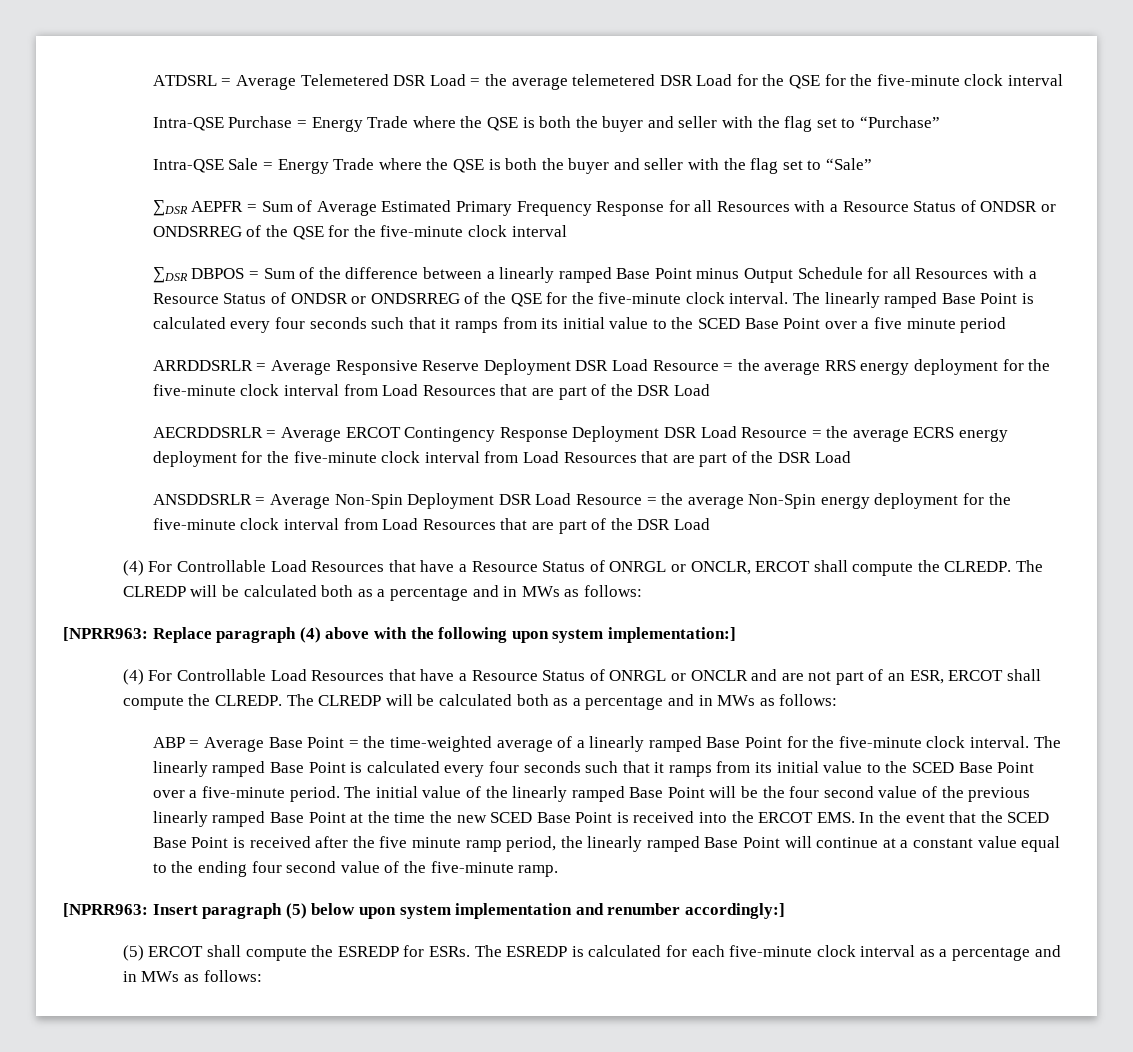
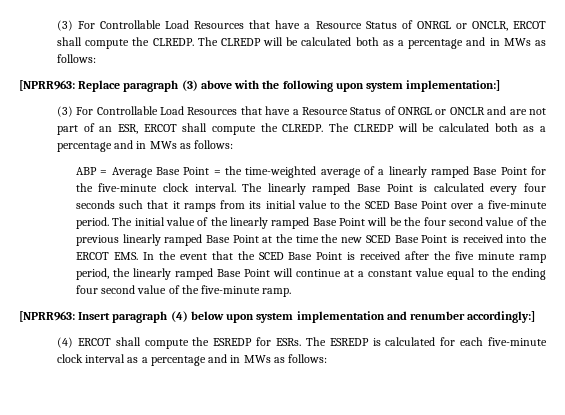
- ATDSRL = Average Telemetered DSR Load = the average telemetered DSR Load for the QSE for the five-minute clock interval
- Intra-QSE Purchase = Energy Trade where the QSE is both the buyer and seller with the flag set to “Purchase”
- Intra-QSE Sale = Energy Trade where the QSE is both the buyer and seller with the flag set to “Sale”
- ∑DSR AEPFR = Sum of Average Estimated Primary Frequency Response for all Resources with a Resource Status of ONDSR or ONDSRREG of the QSE for the five-minute clock interval
- ∑DSR DBPOS = Sum of the difference between a linearly ramped Base Point minus Output Schedule for all Resources with a Resource Status of ONDSR or ONDSRREG of the QSE for the five-minute clock interval. The linearly ramped Base Point is calculated every four seconds such that it ramps from its initial value to the SCED Base Point over a five minute period
- ARRDDSRLR = Average Responsive Reserve Deployment DSR Load Resource = the average RRS energy deployment for the five-minute clock interval from Load Resources that are part of the DSR Load
- AECRDDSRLR = Average ERCOT Contingency Response Deployment DSR Load Resource = the average ECRS energy deployment for the five-minute clock interval from Load Resources that are part of the DSR Load
- ANSDDSRLR = Average Non-Spin Deployment DSR Load Resource = the average Non-Spin energy deployment for the five-minute clock interval from Load Resources that are part of the DSR Load
- (4) For Controllable Load Resources that have a Resource Status of ONRGL or ONCLR, ERCOT shall compute the CLREDP.
+ (3) For Controllable Load Resources that have a Resource Status of ONRGL or ONCLR, ERCOT shall compute the CLREDP.
- [NPRR963: Replace paragraph (4) above with the following upon system implementation:]
+ [NPRR963: Replace paragraph (3) above with the following upon system implementation:]
- (4) For Controllable Load Resources that have a Resource Status of ONRGL or ONCLR and are not part of an ESR, ERCOT shall compute the CLREDP.
+ (3) For Controllable Load Resources that have a Resource Status of ONRGL or ONCLR and are not part of an ESR, ERCOT shall compute the CLREDP.
- [NPRR963: Insert paragraph (5) below upon system implementation and renumber accordingly:]
+ [NPRR963: Insert paragraph (4) below upon system implementation and renumber accordingly:]
- (5) ERCOT shall compute the ESREDP for ESRs.
+ (4) ERCOT shall compute the ESREDP for ESRs.

